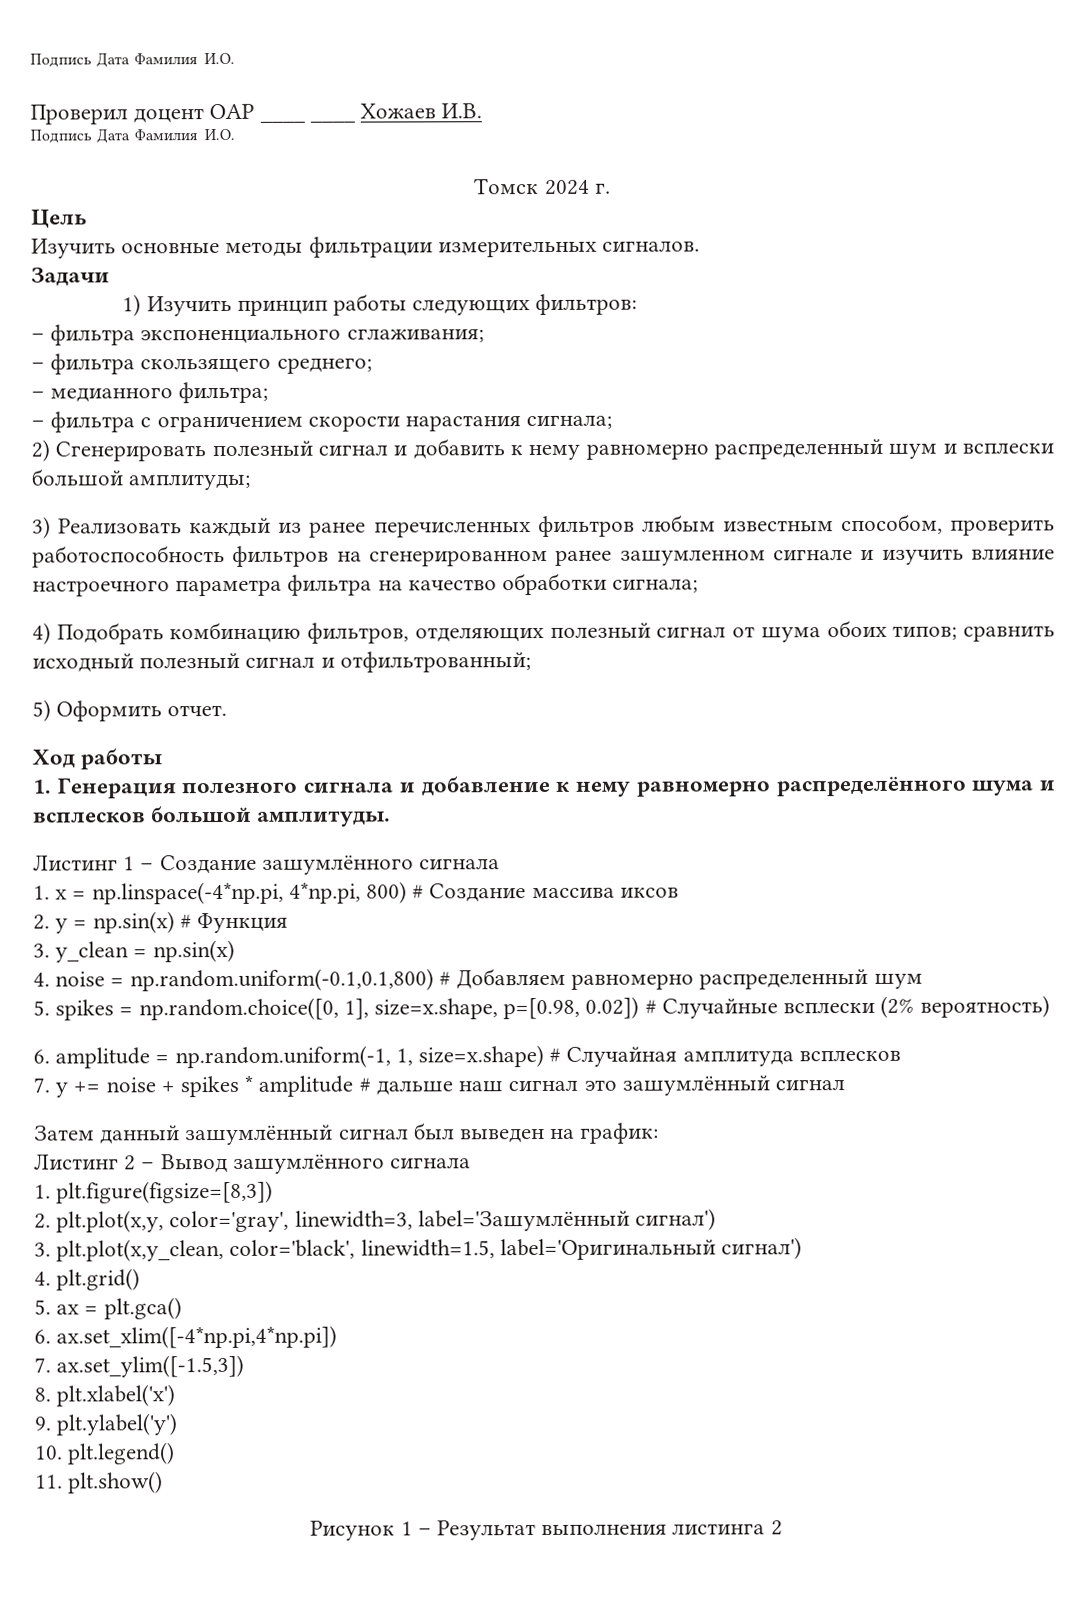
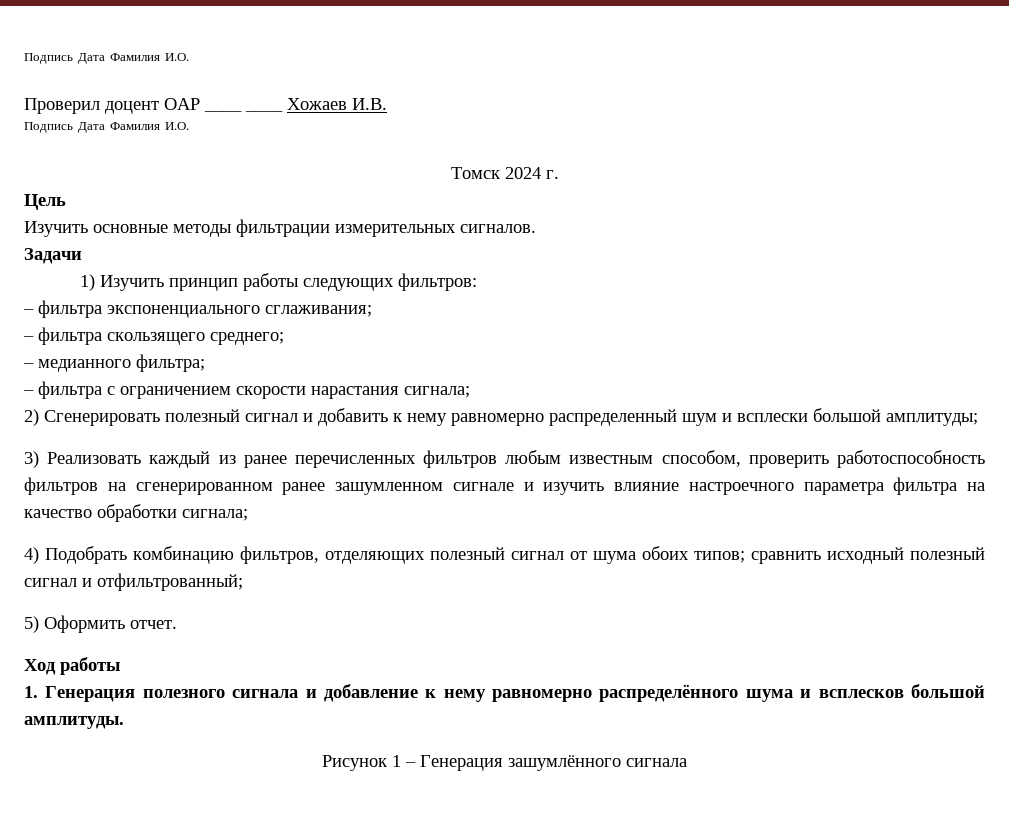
- Листинг 1 – Создание зашумлённого сигнала
- 1. x = np.linspace(-4*np.pi, 4*np.pi, 800) # Создание массива иксов
- 2. y = np.sin(x) # Функция
- 3. y_clean = np.sin(x)
- 4. noise = np.random.uniform(-0.1,0.1,800) # Добавляем равномерно распределенный шум
- 5. spikes = np.random.choice([0, 1], size=x.shape, p=[0.98, 0.02]) # Случайные всплески (2% вероятность)
- 6. amplitude = np.random.uniform(-1, 1, size=x.shape) # Случайная амплитуда всплесков
- 7. y += noise + spikes * amplitude # дальше наш сигнал это зашумлённый сигнал
- Затем данный зашумлённый сигнал был выведен на график:
- Листинг 2 – Вывод зашумлённого сигнала
- 1. plt.figure(figsize=[8,3])
- 2. plt.plot(x,y, color='gray', linewidth=3, label='Зашумлённый сигнал')
- 3. plt.plot(x,y_clean, color='black', linewidth=1.5, label='Оригинальный сигнал')
- 4. plt.grid()
- 5. ax = plt.gca()
- 6. ax.set_xlim([-4*np.pi,4*np.pi])
- 7. ax.set_ylim([-1.5,3])
- 8. plt.xlabel('x')
- 9. plt.ylabel('y')
- 10. plt.legend()
- 11. plt.show()
- Рисунок 1 – Результат выполнения листинга 2
+ Рисунок 1 – Генерация зашумлённого сигнала

